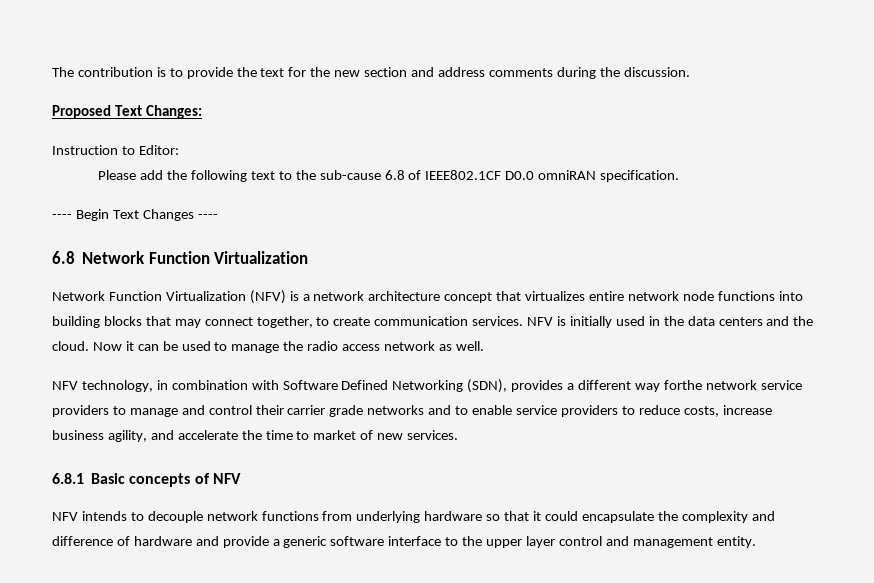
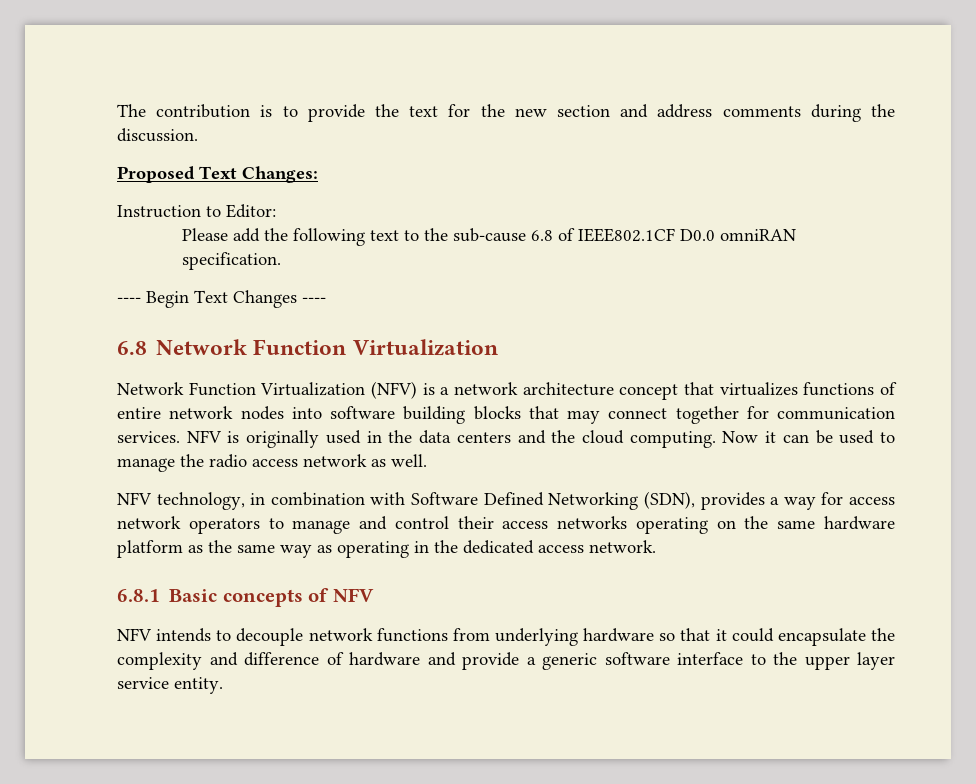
- Network Function Virtualization (NFV) is a network architecture concept that virtualizes entire network node functions into building blocks that may connect together, to create communication services.
+ Network Function Virtualization (NFV) is a network architecture concept that virtualizes functions of entire network nodes into software building blocks that may connect together for communication services.
- NFV is initially used in the data centers and the cloud.
+ NFV is originally used in the data centers and the cloud computing.
- NFV technology, in combination with Software Defined Networking (SDN), provides a different way forthe network service providers to manage and control their carrier grade networks and to enable service providers to reduce costs, increase business agility, and accelerate the time to market of new services.
+ NFV technology, in combination with Software Defined Networking (SDN), provides a way for access network operators to manage and control their access networks operating on the same hardware platform as the same way as operating in the dedicated access network.
- NFV intends to decouple network functions from underlying hardware so that it could encapsulate the complexity and difference of hardware and provide a generic software interface to the upper layer control and management entity.
+ NFV intends to decouple network functions from underlying hardware so that it could encapsulate the complexity and difference of hardware and provide a generic software interface to the upper layer service entity.

